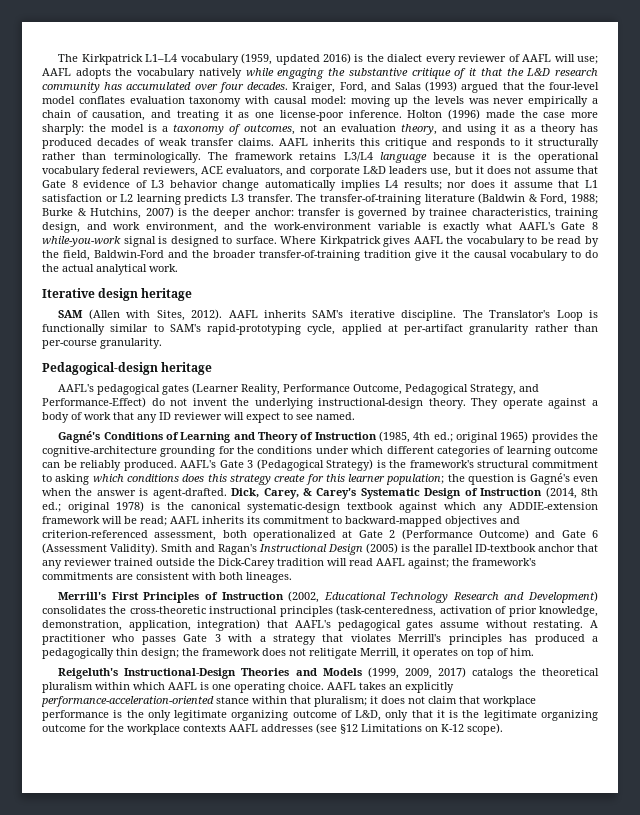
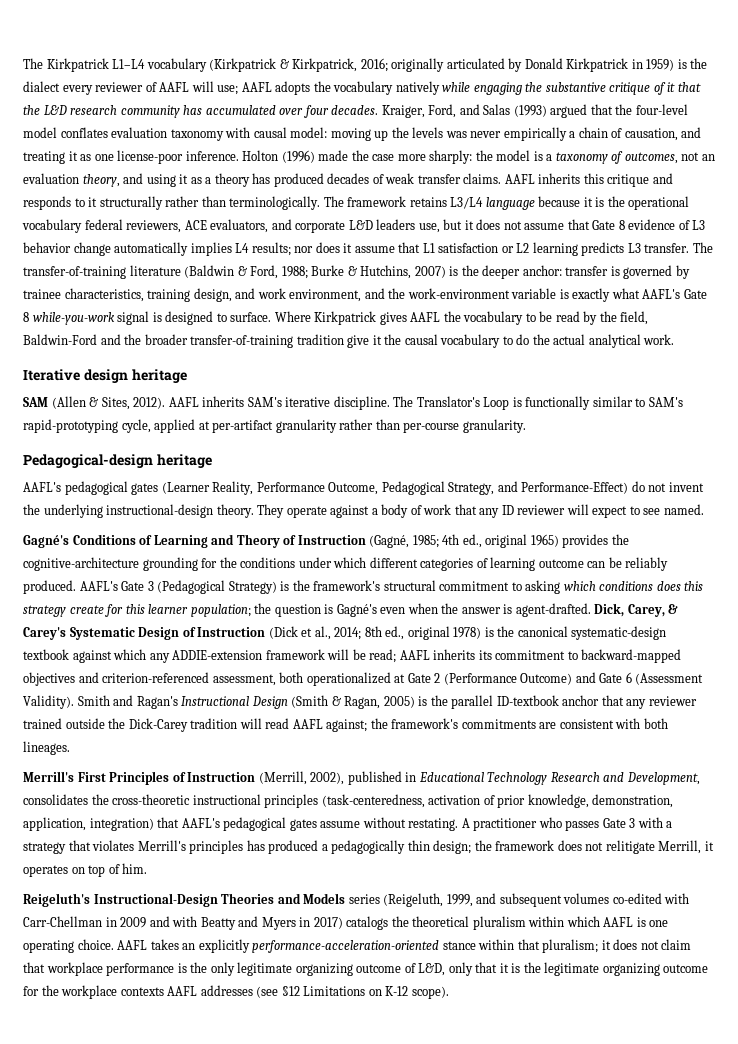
- The Kirkpatrick L1–L4 vocabulary (1959, updated 2016) is the dialect every reviewer of AAFL will use; AAFL adopts the vocabulary natively while engaging the substantive critique of it that the L&D research community has accumulated over four decades.
+ The Kirkpatrick L1–L4 vocabulary (Kirkpatrick & Kirkpatrick, 2016; originally articulated by Donald Kirkpatrick in 1959) is the dialect every reviewer of AAFL will use; AAFL adopts the vocabulary natively while engaging the substantive critique of it that the L&D research community has accumulated over four decades.
- SAM (Allen with Sites, 2012).
+ SAM (Allen & Sites, 2012).
- Gagné's Conditions of Learning and Theory of Instruction (1985, 4th ed.; original 1965) provides the cognitive-architecture grounding for the conditions under which different categories of learning outcome can be reliably produced.
+ Gagné's Conditions of Learning and Theory of Instruction (Gagné, 1985; 4th ed., original 1965) provides the cognitive-architecture grounding for the conditions under which different categories of learning outcome can be reliably produced.
- Dick, Carey, & Carey's Systematic Design of Instruction (2014, 8th ed.; original 1978) is the canonical systematic-design textbook against which any ADDIE-extension framework will be read; AAFL inherits its commitment to backward-mapped objectives and criterion-referenced assessment, both operationalized at Gate 2 (Performance Outcome) and Gate 6 (Assessment Validity).
+ Dick, Carey, & Carey's Systematic Design of Instruction (Dick et al., 2014; 8th ed., original 1978) is the canonical systematic-design textbook against which any ADDIE-extension framework will be read; AAFL inherits its commitment to backward-mapped objectives and criterion-referenced assessment, both operationalized at Gate 2 (Performance Outcome) and Gate 6 (Assessment Validity).
- Smith and Ragan's Instructional Design (2005) is the parallel ID-textbook anchor that any reviewer trained outside the Dick-Carey tradition will read AAFL against; the framework's commitments are consistent with both lineages.
+ Smith and Ragan's Instructional Design (Smith & Ragan, 2005) is the parallel ID-textbook anchor that any reviewer trained outside the Dick-Carey tradition will read AAFL against; the framework's commitments are consistent with both lineages.
- Merrill's First Principles of Instruction (2002, Educational Technology Research and Development) consolidates the cross-theoretic instructional principles (task-centeredness, activation of prior knowledge, demonstration, application, integration) that AAFL's pedagogical gates assume without restating.
+ Merrill's First Principles of Instruction (Merrill, 2002), published in Educational Technology Research and Development, consolidates the cross-theoretic instructional principles (task-centeredness, activation of prior knowledge, demonstration, application, integration) that AAFL's pedagogical gates assume without restating.
- Reigeluth's Instructional-Design Theories and Models (1999, 2009, 2017) catalogs the theoretical pluralism within which AAFL is one operating choice.
+ Reigeluth's Instructional-Design Theories and Models series (Reigeluth, 1999, and subsequent volumes co-edited with Carr-Chellman in 2009 and with Beatty and Myers in 2017) catalogs the theoretical pluralism within which AAFL is one operating choice.

